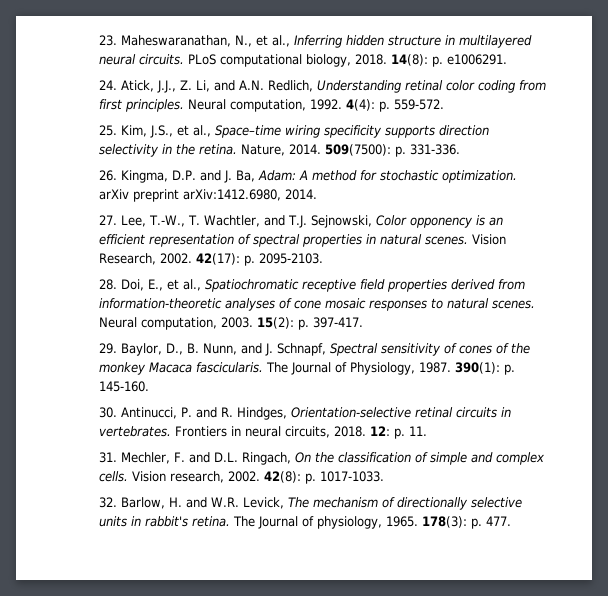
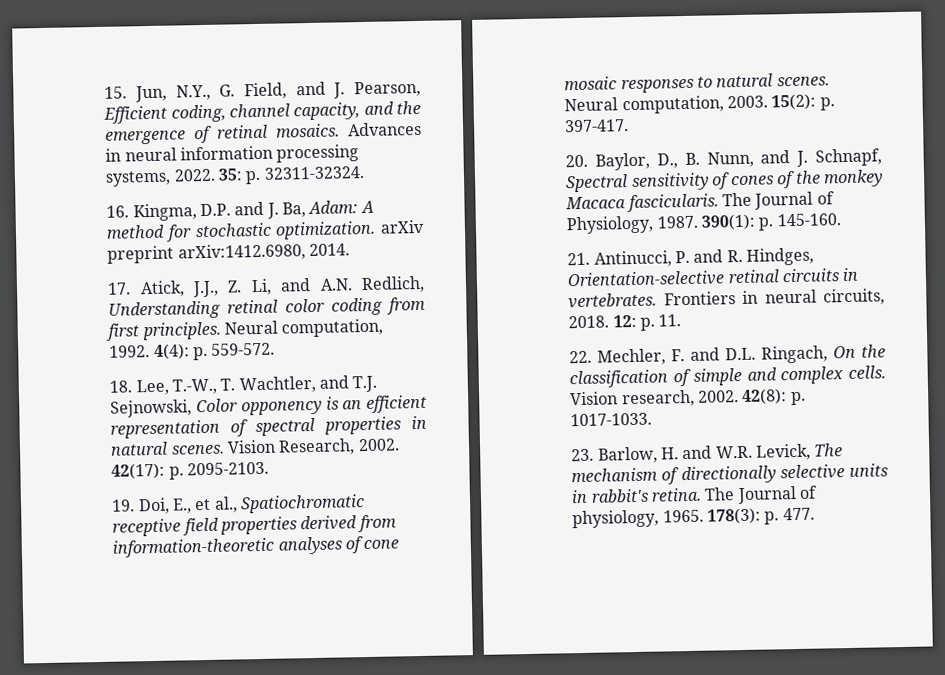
- 23. Maheswaranathan, N., et al., Inferring hidden structure in multilayered neural circuits. PLoS computational biology, 2018. 14(8): p. e1006291.
- 24. Atick, J.J., Z. Li, and A.N. Redlich, Understanding retinal color coding from first principles.
+ 15. Jun, N.Y., G. Field, and J. Pearson, Efficient coding, channel capacity, and the emergence of retinal mosaics. Advances in neural information processing systems, 2022. 35: p. 32311-32324.
+ 16. Kingma, D.P. and J. Ba, Adam: A method for stochastic optimization. arXiv preprint arXiv:1412.6980, 2014.
+ 17. Atick, J.J., Z. Li, and A.N. Redlich, Understanding retinal color coding from first principles.
- 25. Kim, J.S., et al., Space–time wiring specificity supports direction selectivity in the retina. Nature, 2014. 509(7500): p. 331-336.
- 26. Kingma, D.P. and J. Ba, Adam: A method for stochastic optimization. arXiv preprint arXiv:1412.6980, 2014.
- 27. Lee, T.-W., T. Wachtler, and T.J. Sejnowski, Color opponency is an efficient representation of spectral properties in natural scenes.
+ 18. Lee, T.-W., T. Wachtler, and T.J. Sejnowski, Color opponency is an efficient representation of spectral properties in natural scenes.
- 28. Doi, E., et al., Spatiochromatic receptive field properties derived from information-theoretic analyses of cone mosaic responses to natural scenes.
+ 19. Doi, E., et al., Spatiochromatic receptive field properties derived from information-theoretic analyses of cone mosaic responses to natural scenes.
- 29. Baylor, D., B. Nunn, and J. Schnapf, Spectral sensitivity of cones of the monkey Macaca fascicularis.
+ 20. Baylor, D., B. Nunn, and J. Schnapf, Spectral sensitivity of cones of the monkey Macaca fascicularis.
- 30. Antinucci, P. and R. Hindges, Orientation-selective retinal circuits in vertebrates.
+ 21. Antinucci, P. and R. Hindges, Orientation-selective retinal circuits in vertebrates.
- 31. Mechler, F. and D.L. Ringach, On the classification of simple and complex cells.
+ 22. Mechler, F. and D.L. Ringach, On the classification of simple and complex cells.
- 32. Barlow, H. and W.R. Levick, The mechanism of directionally selective units in rabbit's retina.
+ 23. Barlow, H. and W.R. Levick, The mechanism of directionally selective units in rabbit's retina.

